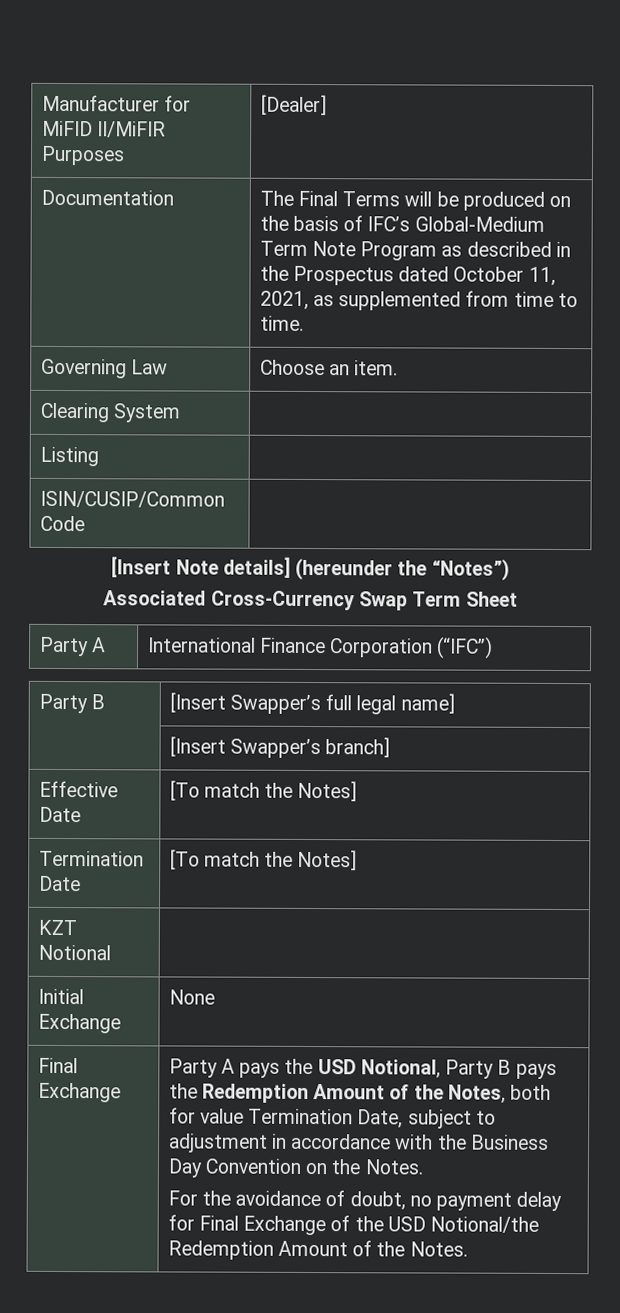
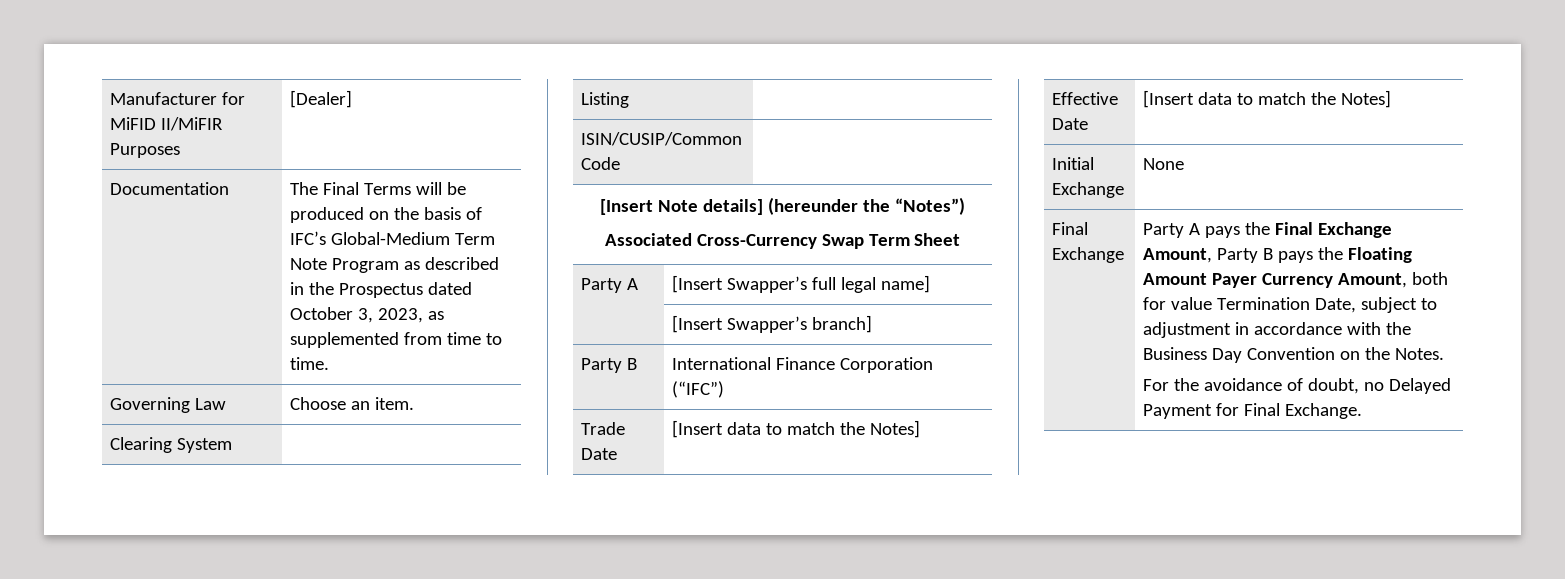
- Documentation | The Final Terms will be produced on the basis of IFC’s Global-Medium Term Note Program as described in the Prospectus dated October 11, 2021, as supplemented from time to time.
+ Documentation | The Final Terms will be produced on the basis of IFC’s Global-Medium Term Note Program as described in the Prospectus dated October 3, 2023, as supplemented from time to time.
- Party A | International Finance Corporation (“IFC”)
- Party B | [Insert Swapper’s full legal name]
+ Party A | [Insert Swapper’s full legal name]
- Effective Date | [To match the Notes]
- Termination Date | [To match the Notes]
- KZT Notional |
+ Party B | International Finance Corporation (“IFC”)
+ Trade Date | [Insert data to match the Notes]
+ Effective Date | [Insert data to match the Notes]
- Party A pays the USD Notional, Party B pays the Redemption Amount of the Notes, both for value Termination Date, subject to adjustment in accordance with the Business Day Convention on the Notes.
+ Party A pays the Final Exchange Amount, Party B pays the Floating Amount Payer Currency Amount, both for value Termination Date, subject to adjustment in accordance with the Business Day Convention on the Notes.
- For the avoidance of doubt, no payment delay for Final Exchange of the USD Notional/the Redemption Amount of the Notes.
+ For the avoidance of doubt, no Delayed Payment for Final Exchange.

